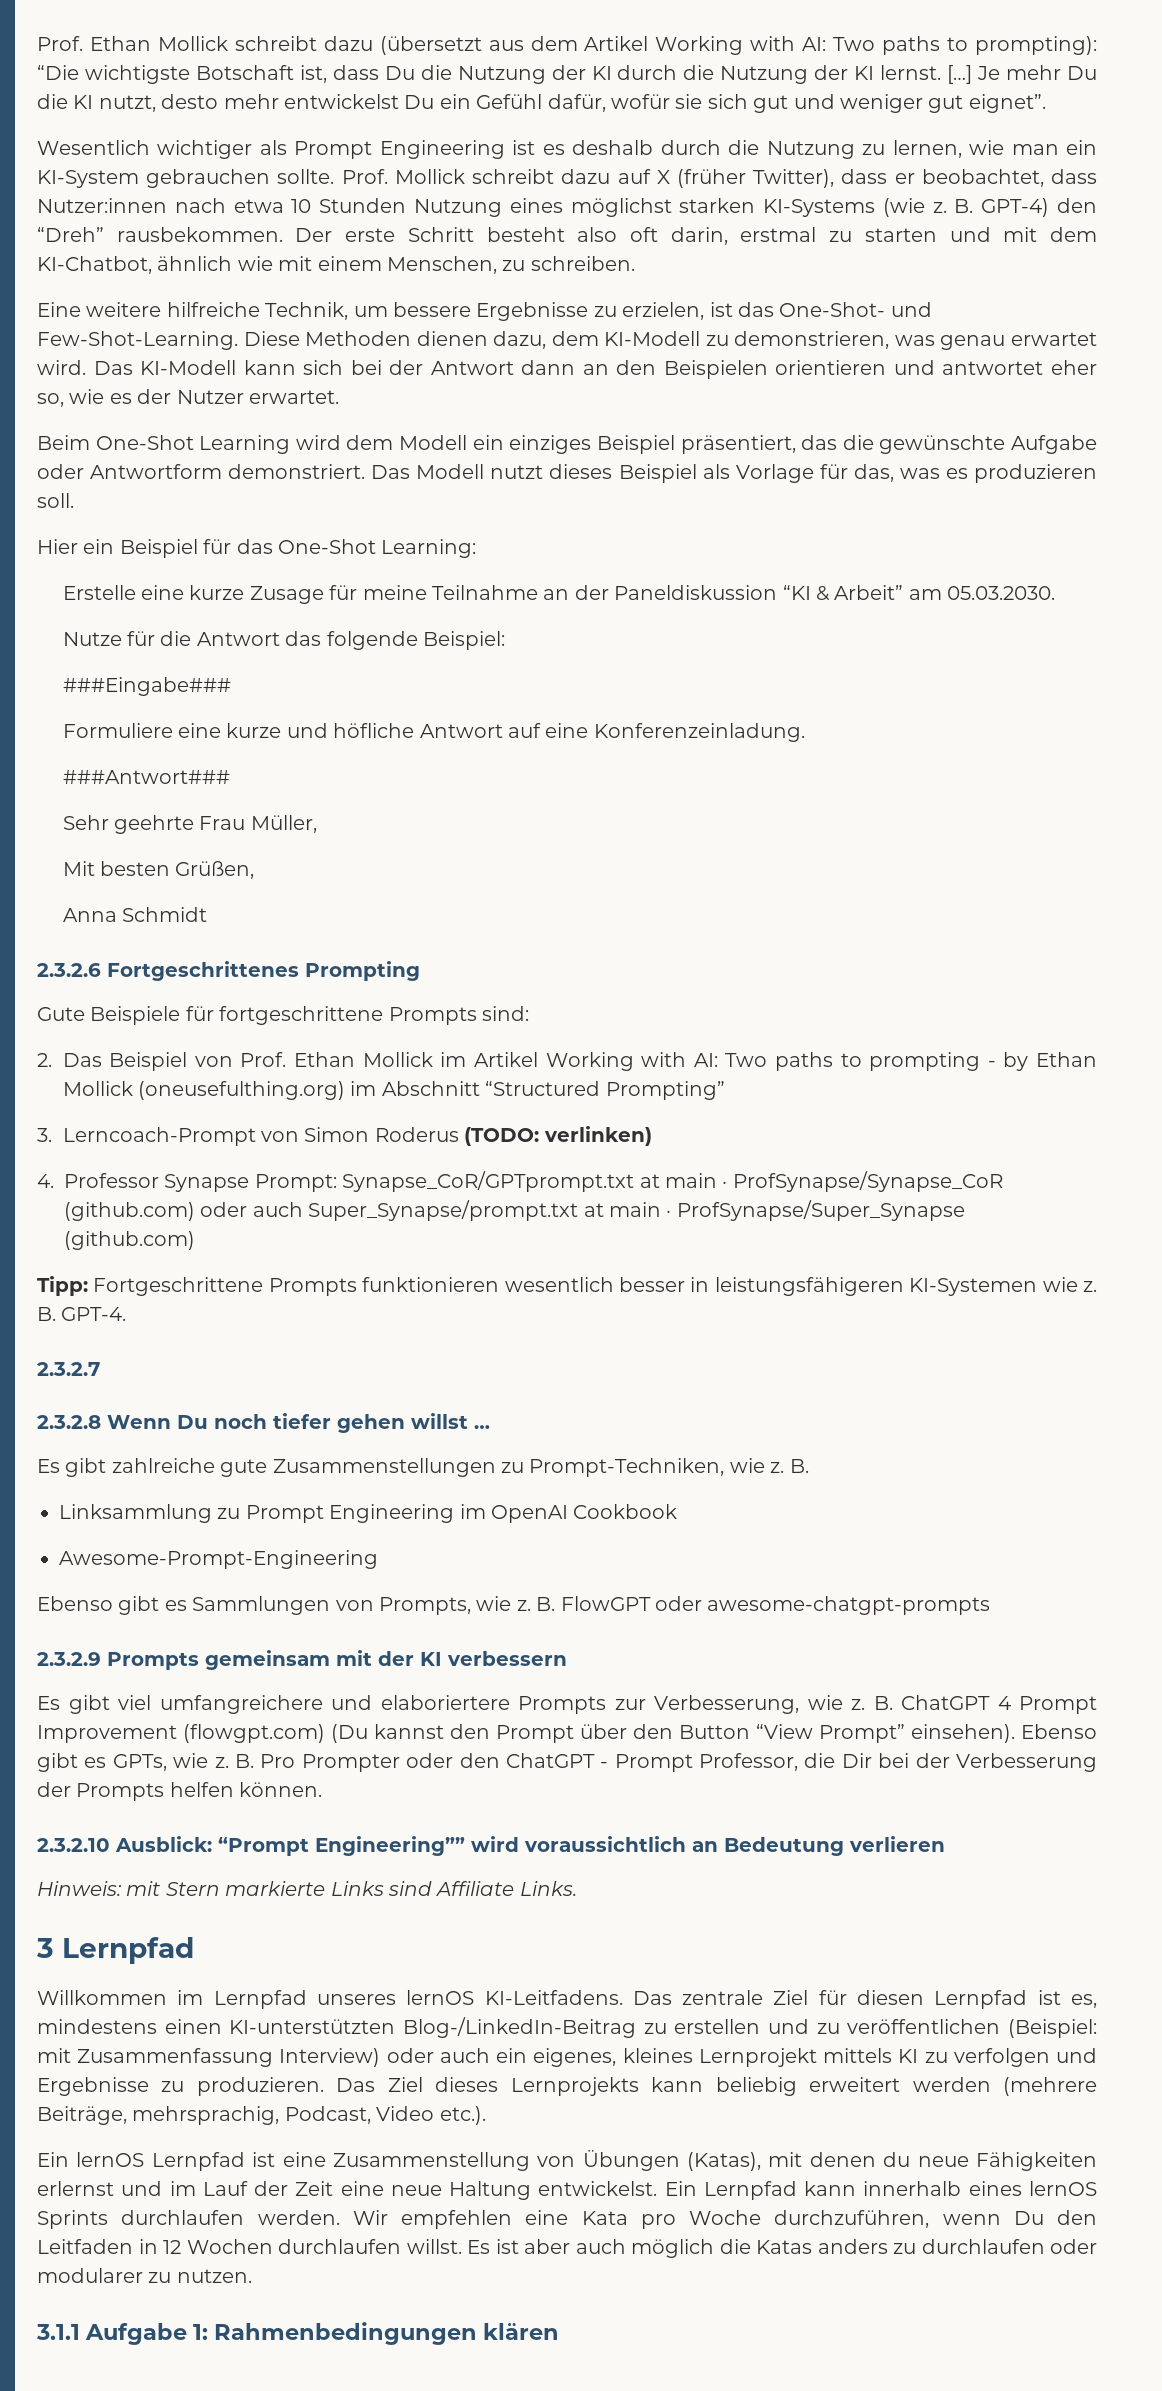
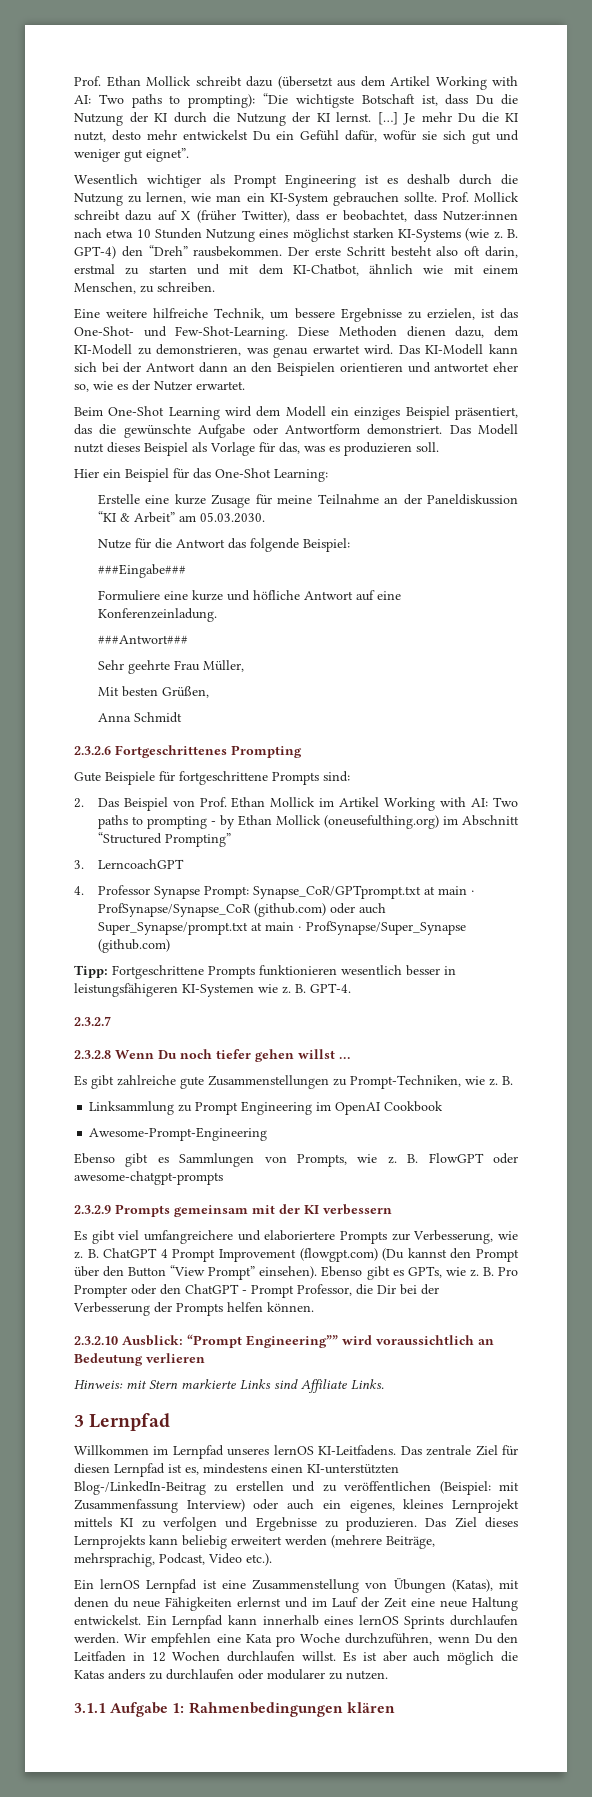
- 3. Lerncoach-Prompt von Simon Roderus (TODO: verlinken)
+ 3. LerncoachGPT

